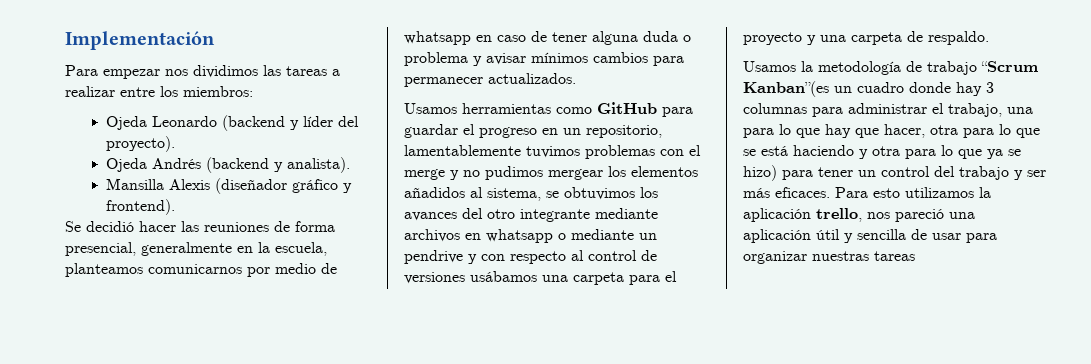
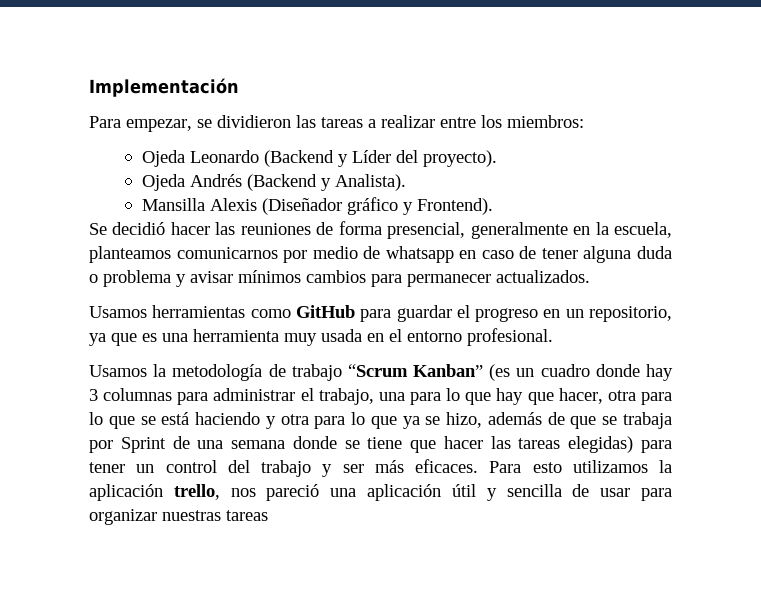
- Para empezar nos dividimos las tareas a realizar entre los miembros:
+ Para empezar, se dividieron las tareas a realizar entre los miembros:
- Ojeda Leonardo (backend y líder del proyecto).
+ Ojeda Leonardo (Backend y Líder del proyecto).
- Ojeda Andrés (backend y analista).
+ Ojeda Andrés (Backend y Analista).
- Mansilla Alexis (diseñador gráfico y frontend).
+ Mansilla Alexis (Diseñador gráfico y Frontend).
- Usamos herramientas como GitHub para guardar el progreso en un repositorio, lamentablemente tuvimos problemas con el merge y no pudimos mergear los elementos añadidos al sistema, se obtuvimos los avances del otro integrante mediante archivos en whatsapp o mediante un pendrive y con respecto al control de versiones usábamos una carpeta para el proyecto y una carpeta de respaldo.
+ Usamos herramientas como GitHub para guardar el progreso en un repositorio, ya que es una herramienta muy usada en el entorno profesional.
- Usamos la metodología de trabajo “Scrum Kanban”(es un cuadro donde hay 3 columnas para administrar el trabajo, una para lo que hay que hacer, otra para lo que se está haciendo y otra para lo que ya se hizo) para tener un control del trabajo y ser más eficaces.
+ Usamos la metodología de trabajo “Scrum Kanban” (es un cuadro donde hay 3 columnas para administrar el trabajo, una para lo que hay que hacer, otra para lo que se está haciendo y otra para lo que ya se hizo, además de que se trabaja por Sprint de una semana donde se tiene que hacer las tareas elegidas) para tener un control del trabajo y ser más eficaces.

